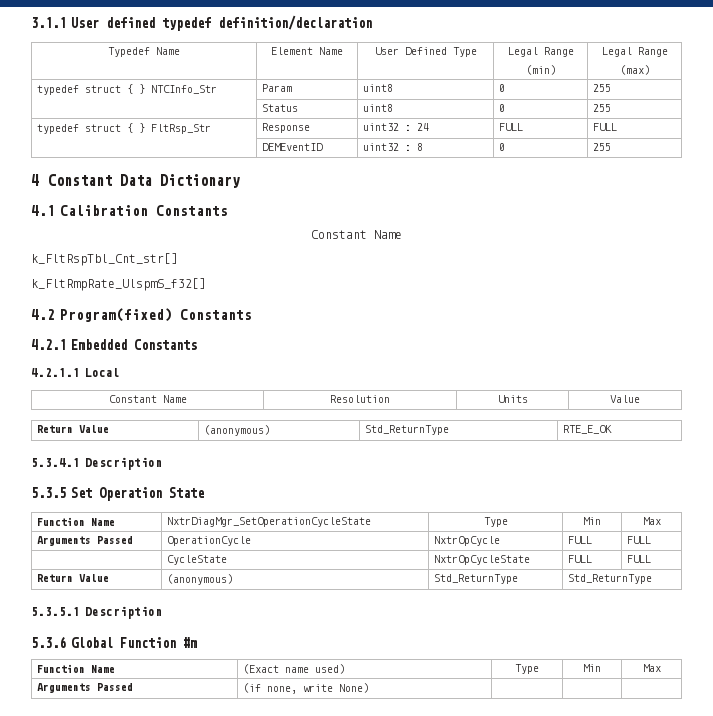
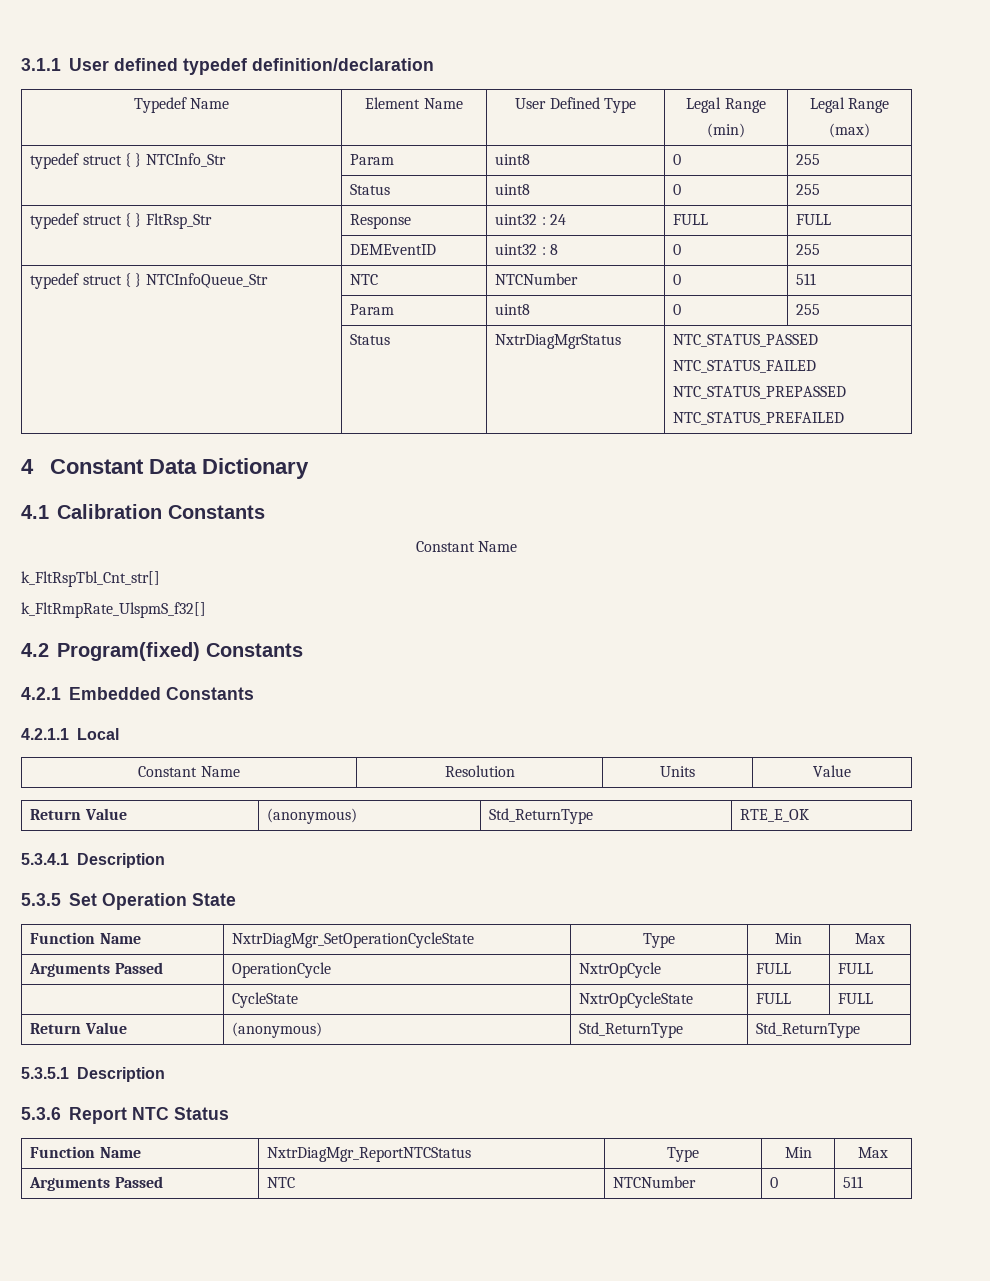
+ typedef struct { } NTCInfoQueue_Str | NTC | NTCNumber | 0 | 511
+ | Param | uint8 | 0 | 255
+ | Status | NxtrDiagMgrStatus | NTC_STATUS_PASSED
+ NTC_STATUS_FAILED
+ NTC_STATUS_PREPASSED
+ NTC_STATUS_PREFAILED
- 5.3.6 Global Function #m
- Function Name | (Exact name used) | Type | Min | Max
- Arguments Passed | (if none, write None) | | |
+ 5.3.6 Report NTC Status
+ Function Name | NxtrDiagMgr_ReportNTCStatus | Type | Min | Max
+ Arguments Passed | NTC | NTCNumber | 0 | 511

